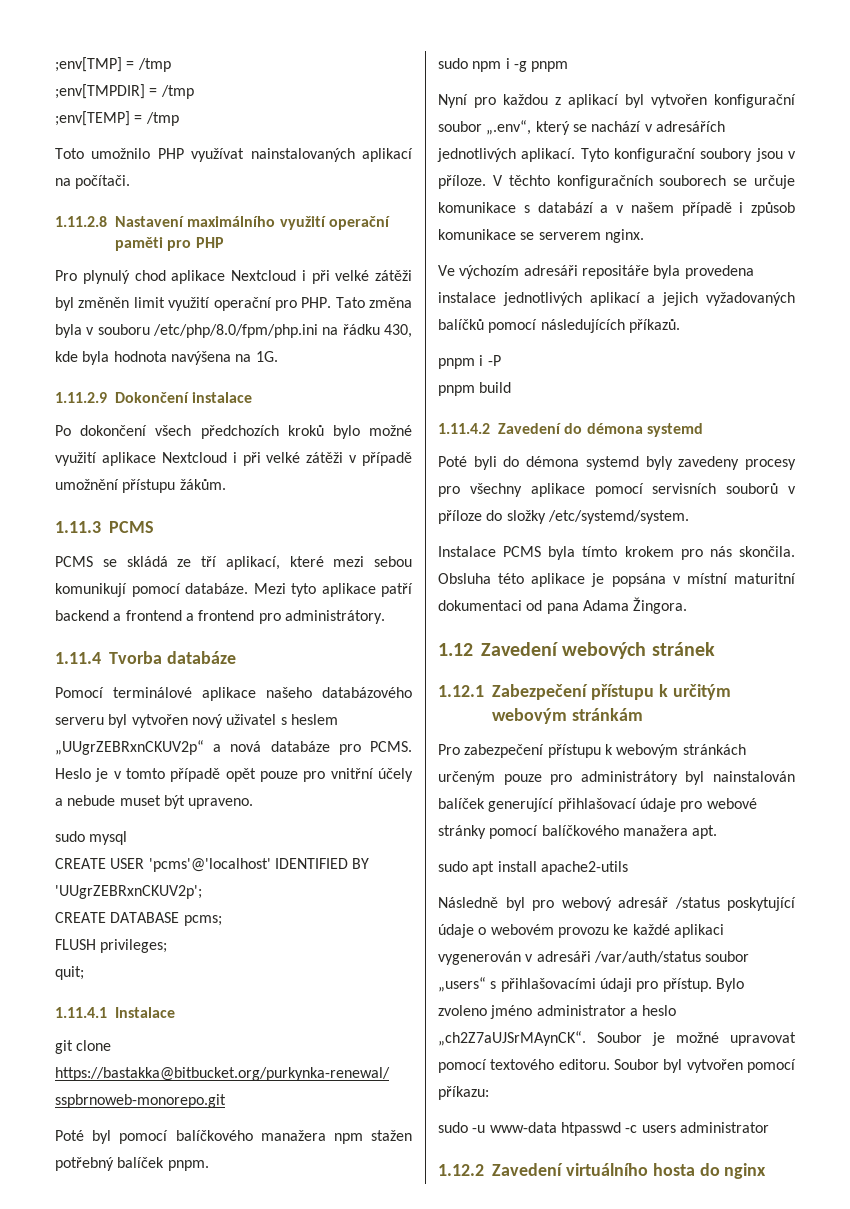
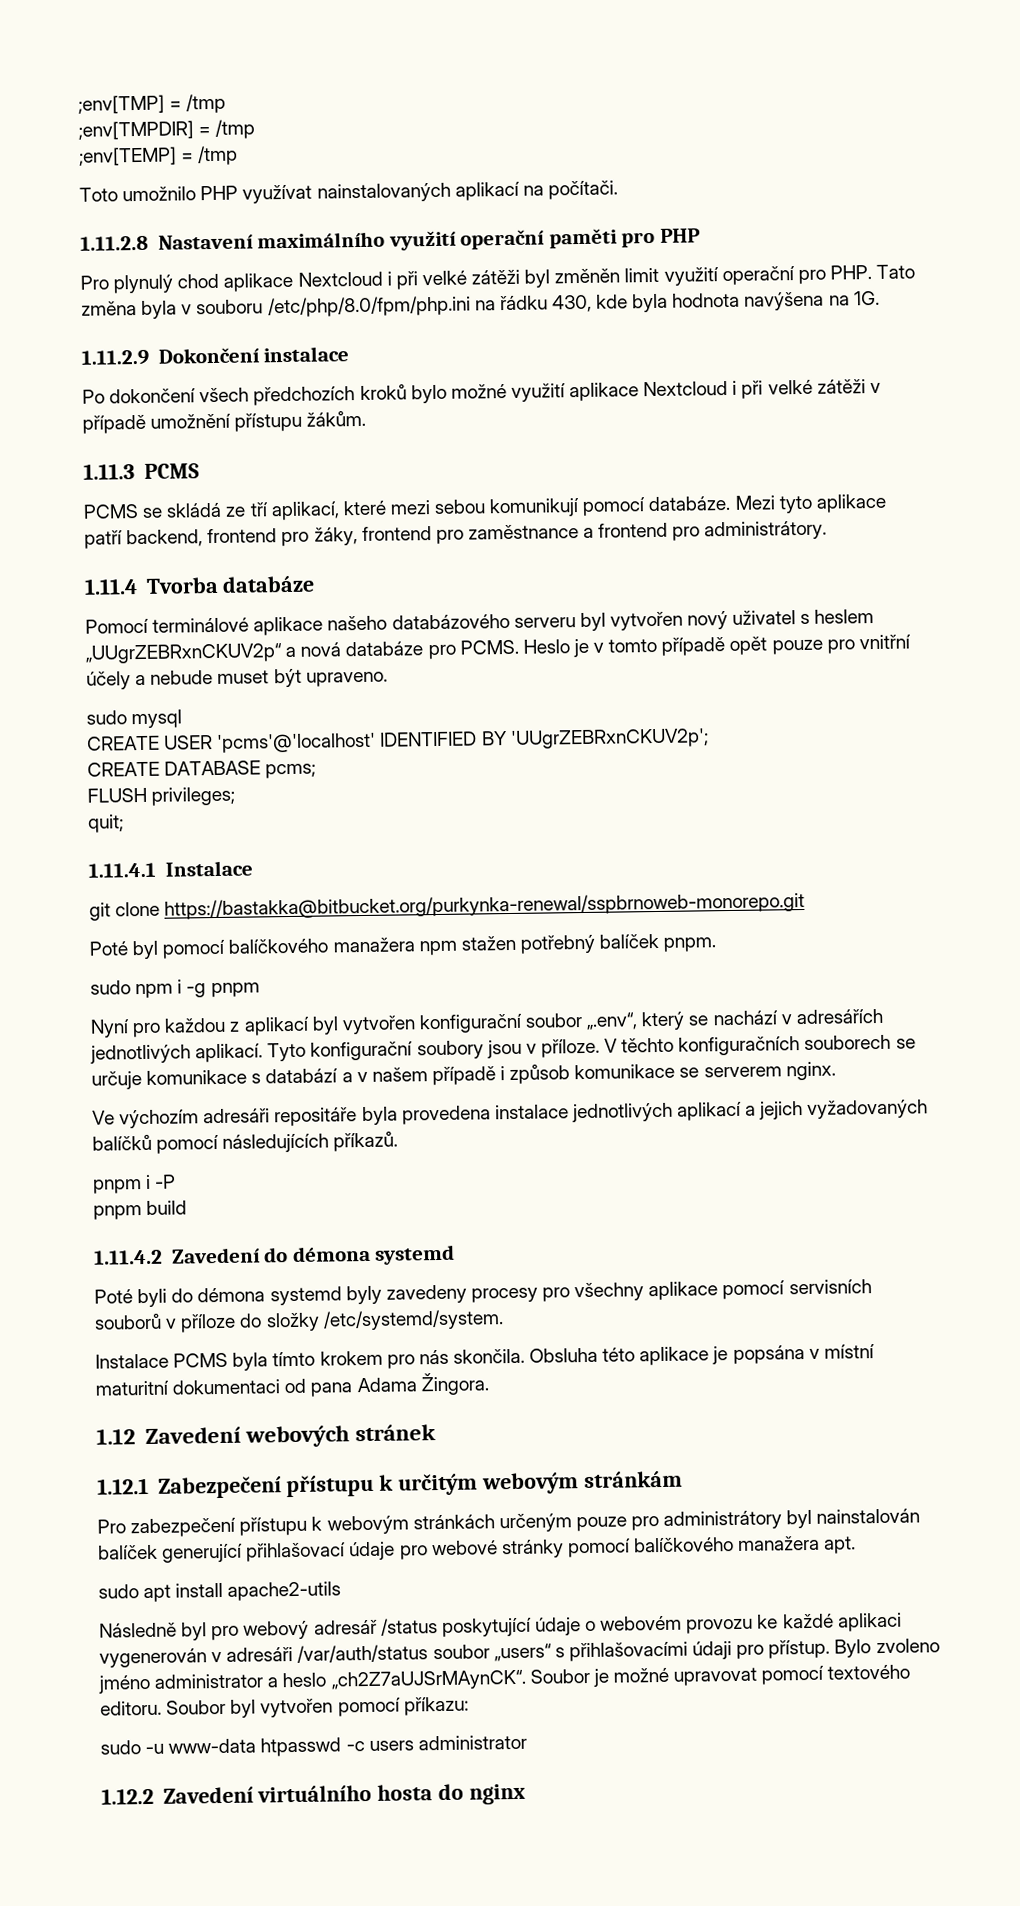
- Mezi tyto aplikace patří backend a frontend a frontend pro administrátory.
+ Mezi tyto aplikace patří backend, frontend pro žáky, frontend pro zaměstnance a frontend pro administrátory.

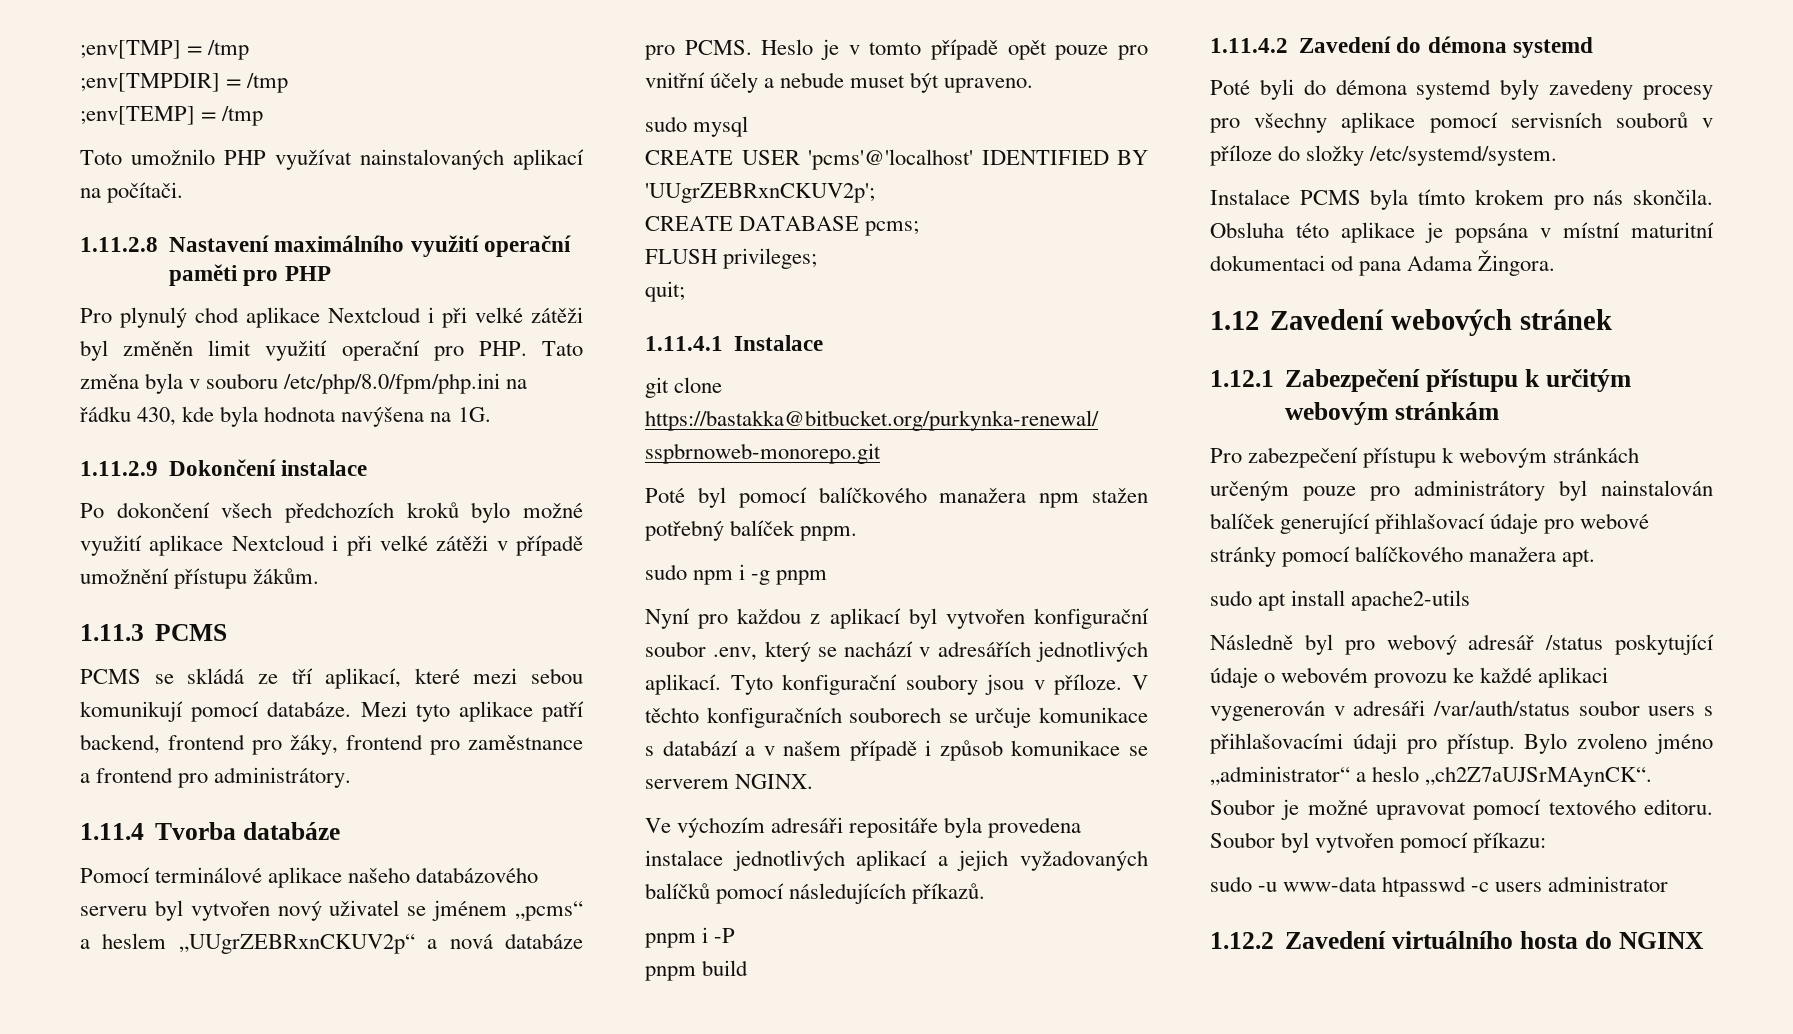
- Pomocí terminálové aplikace našeho databázového serveru byl vytvořen nový uživatel s heslem „UUgrZEBRxnCKUV2p“ a nová databáze pro PCMS.
+ Pomocí terminálové aplikace našeho databázového serveru byl vytvořen nový uživatel se jménem „pcms“ a heslem „UUgrZEBRxnCKUV2p“ a nová databáze pro PCMS.
- Nyní pro každou z aplikací byl vytvořen konfigurační soubor „.env“, který se nachází v adresářích jednotlivých aplikací.
+ Nyní pro každou z aplikací byl vytvořen konfigurační soubor .env, který se nachází v adresářích jednotlivých aplikací.
- V těchto konfiguračních souborech se určuje komunikace s databází a v našem případě i způsob komunikace se serverem nginx.
+ V těchto konfiguračních souborech se určuje komunikace s databází a v našem případě i způsob komunikace se serverem NGINX.
- Následně byl pro webový adresář /status poskytující údaje o webovém provozu ke každé aplikaci vygenerován v adresáři /var/auth/status soubor „users“ s přihlašovacími údaji pro přístup.
+ Následně byl pro webový adresář /status poskytující údaje o webovém provozu ke každé aplikaci vygenerován v adresáři /var/auth/status soubor users s přihlašovacími údaji pro přístup.
- Bylo zvoleno jméno administrator a heslo „ch2Z7aUJSrMAynCK“.
+ Bylo zvoleno jméno „administrator“ a heslo „ch2Z7aUJSrMAynCK“.
- 1.12.2 Zavedení virtuálního hosta do nginx
+ 1.12.2 Zavedení virtuálního hosta do NGINX

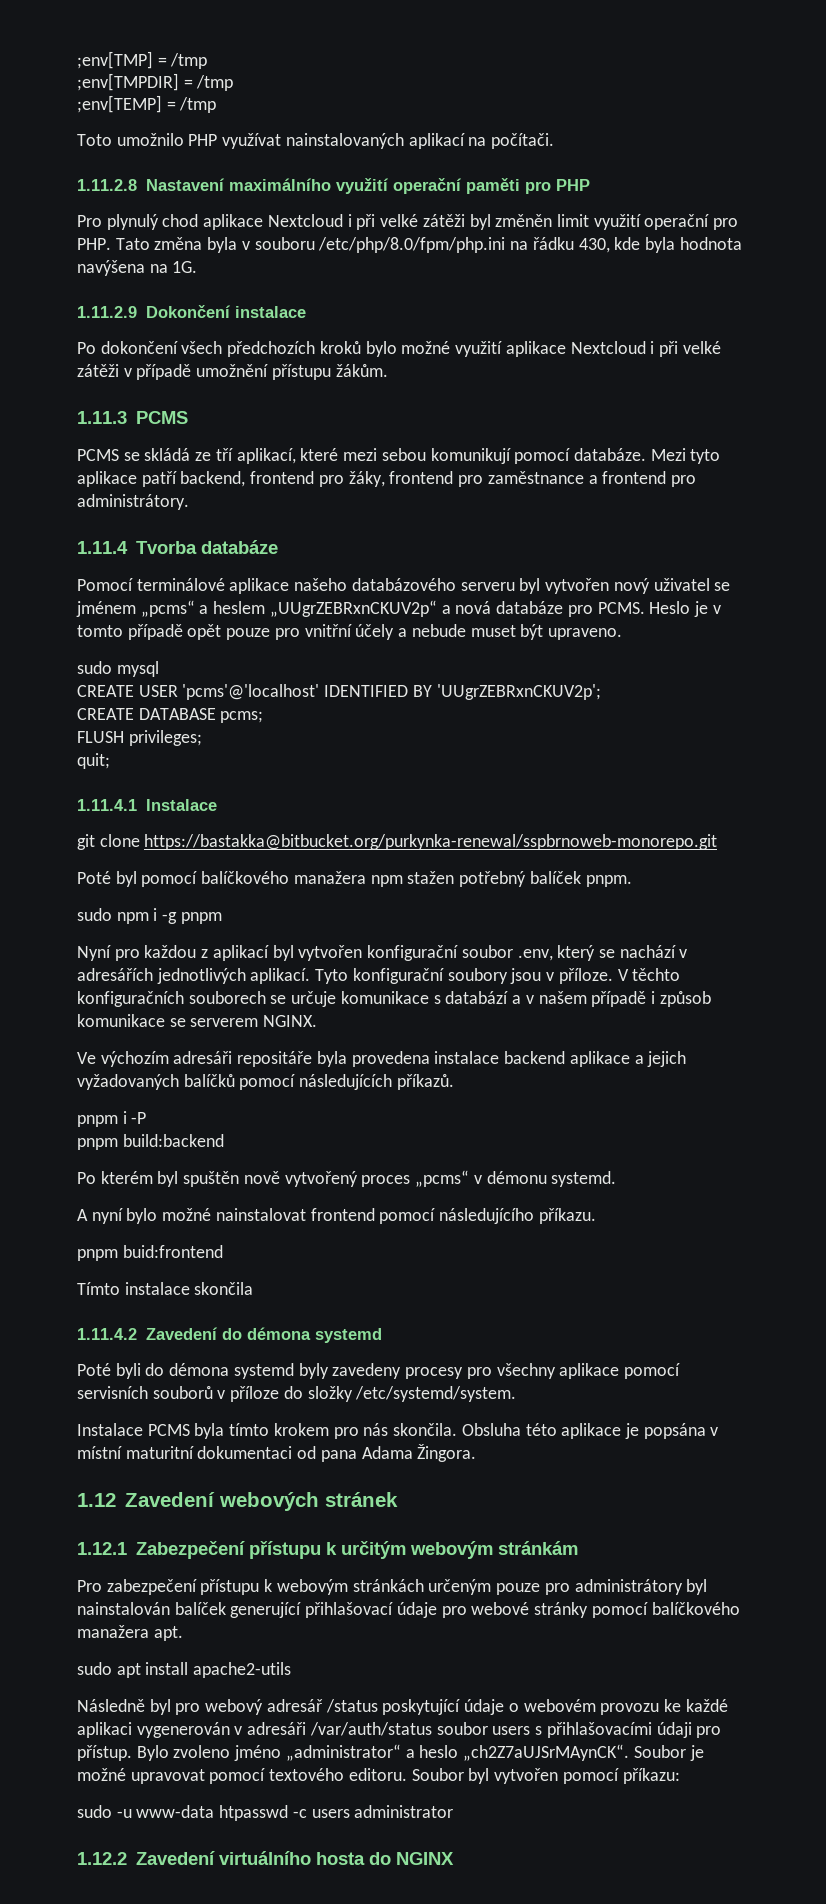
- Ve výchozím adresáři repositáře byla provedena instalace jednotlivých aplikací a jejich vyžadovaných balíčků pomocí následujících příkazů.
+ Ve výchozím adresáři repositáře byla provedena instalace backend aplikace a jejich vyžadovaných balíčků pomocí následujících příkazů.
- pnpm build
+ pnpm build:backend
+ Po kterém byl spuštěn nově vytvořený proces „pcms“ v démonu systemd.
+ A nyní bylo možné nainstalovat frontend pomocí následujícího příkazu.
+ pnpm buid:frontend
+ Tímto instalace skončila

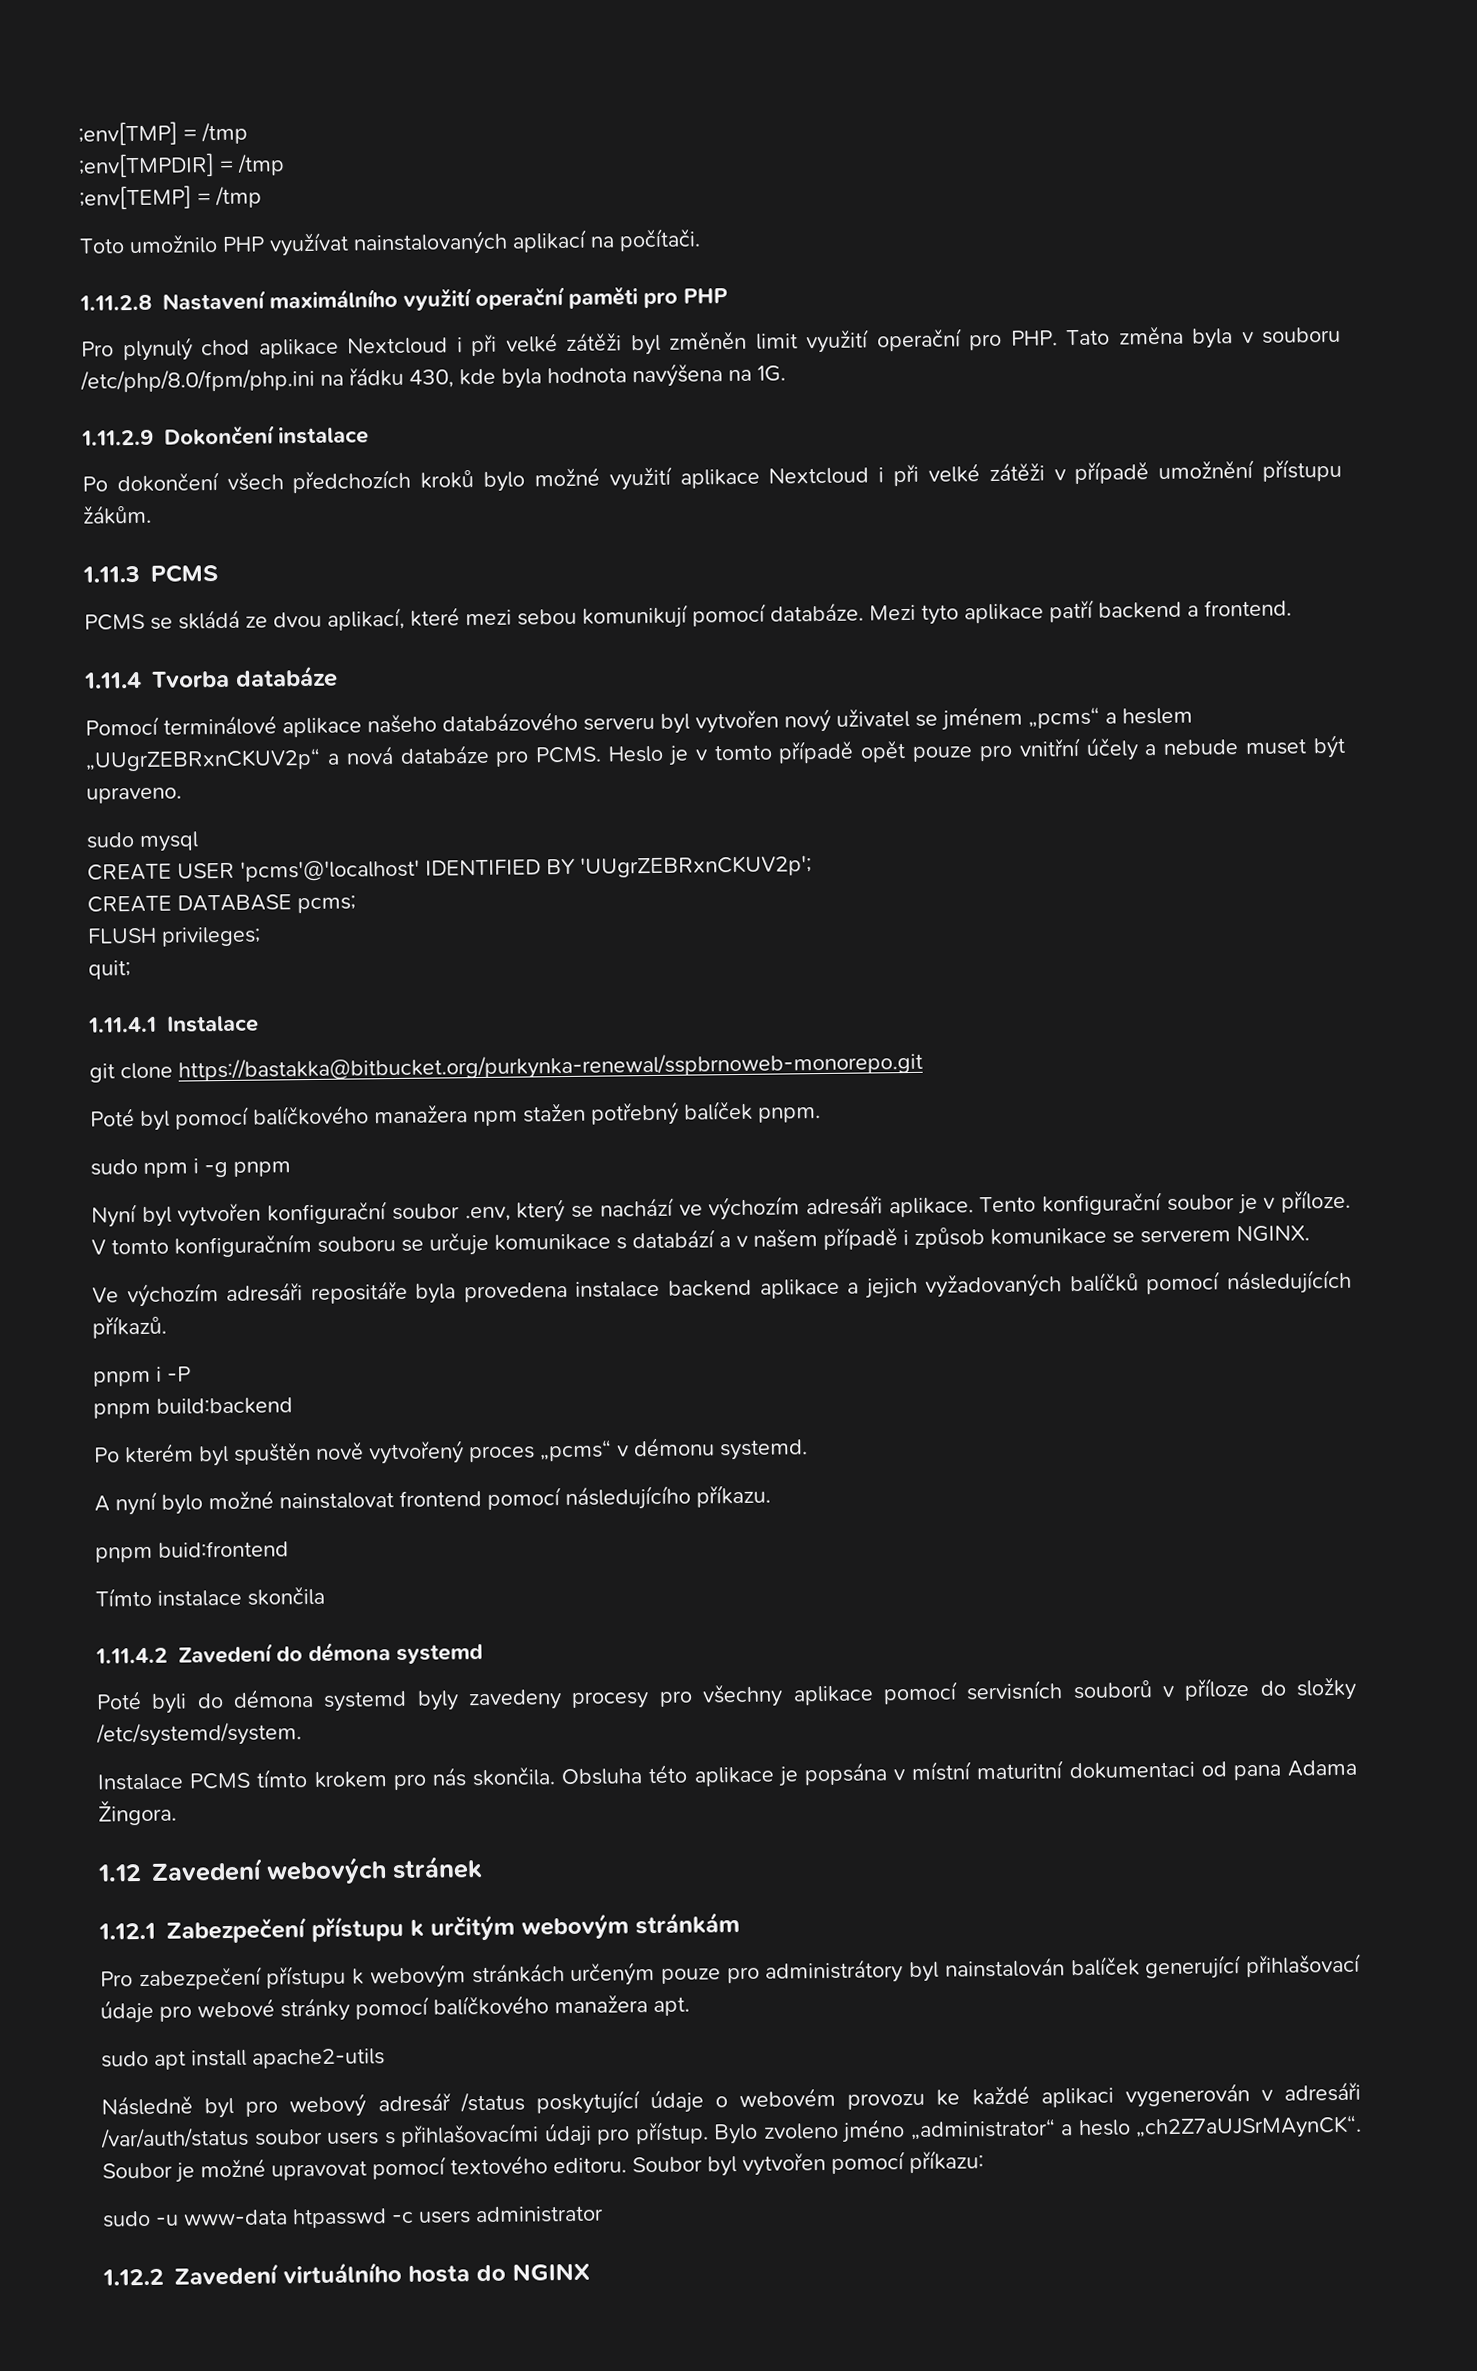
- PCMS se skládá ze tří aplikací, které mezi sebou komunikují pomocí databáze.
+ PCMS se skládá ze dvou aplikací, které mezi sebou komunikují pomocí databáze.
- Mezi tyto aplikace patří backend, frontend pro žáky, frontend pro zaměstnance a frontend pro administrátory.
+ Mezi tyto aplikace patří backend a frontend.
- Nyní pro každou z aplikací byl vytvořen konfigurační soubor .env, který se nachází v adresářích jednotlivých aplikací. Tyto konfigurační soubory jsou v příloze. V těchto konfiguračních souborech se určuje komunikace s databází a v našem případě i způsob komunikace se serverem NGINX.
+ Nyní byl vytvořen konfigurační soubor .env, který se nachází ve výchozím adresáři aplikace. Tento konfigurační soubor je v příloze. V tomto konfiguračním souboru se určuje komunikace s databází a v našem případě i způsob komunikace se serverem NGINX.
- Instalace PCMS byla tímto krokem pro nás skončila.
+ Instalace PCMS tímto krokem pro nás skončila.

